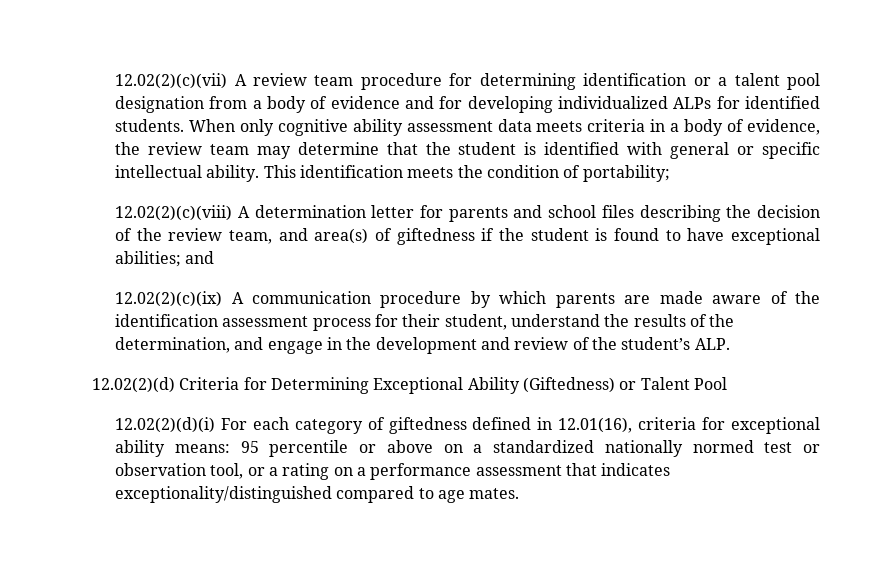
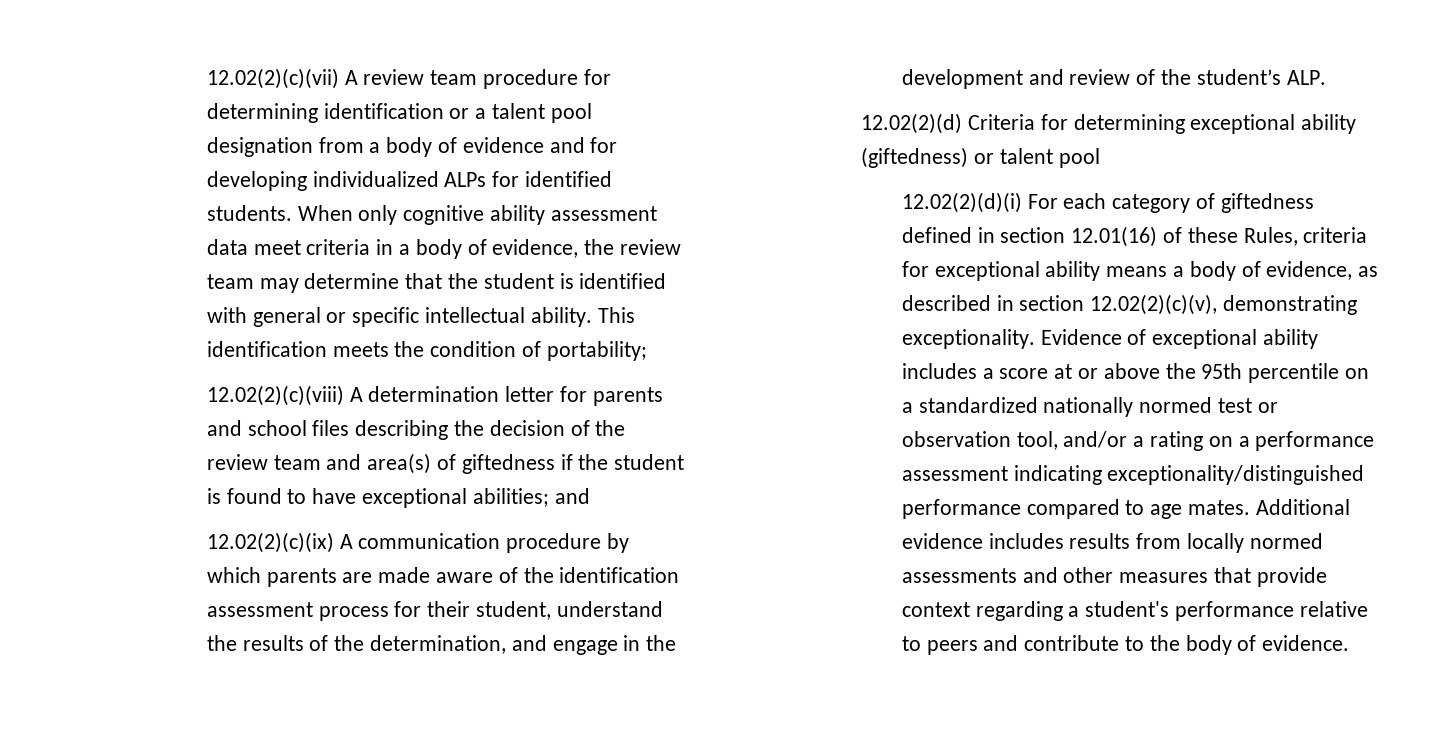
- When only cognitive ability assessment data meets criteria in a body of evidence, the review team may determine that the student is identified with general or specific intellectual ability.
+ When only cognitive ability assessment data meet criteria in a body of evidence, the review team may determine that the student is identified with general or specific intellectual ability.
- 12.02(2)(c)(viii) A determination letter for parents and school files describing the decision of the review team, and area(s) of giftedness if the student is found to have exceptional abilities; and
+ 12.02(2)(c)(viii) A determination letter for parents and school files describing the decision of the review team and area(s) of giftedness if the student is found to have exceptional abilities; and
- 12.02(2)(d) Criteria for Determining Exceptional Ability (Giftedness) or Talent Pool
+ 12.02(2)(d) Criteria for determining exceptional ability (giftedness) or talent pool
- 12.02(2)(d)(i) For each category of giftedness defined in 12.01(16), criteria for exceptional ability means: 95 percentile or above on a standardized nationally normed test or observation tool, or a rating on a performance assessment that indicates exceptionality/distinguished compared to age mates.
+ 12.02(2)(d)(i) For each category of giftedness defined in section 12.01(16) of these Rules, criteria for exceptional ability means a body of evidence, as described in section 12.02(2)(c)(v), demonstrating exceptionality. Evidence of exceptional ability includes a score at or above the 95th percentile on a standardized nationally normed test or observation tool, and/or a rating on a performance assessment indicating exceptionality/distinguished performance compared to age mates.
+ Additional evidence includes results from locally normed assessments and other measures that provide context regarding a student's performance relative to peers and contribute to the body of evidence.

